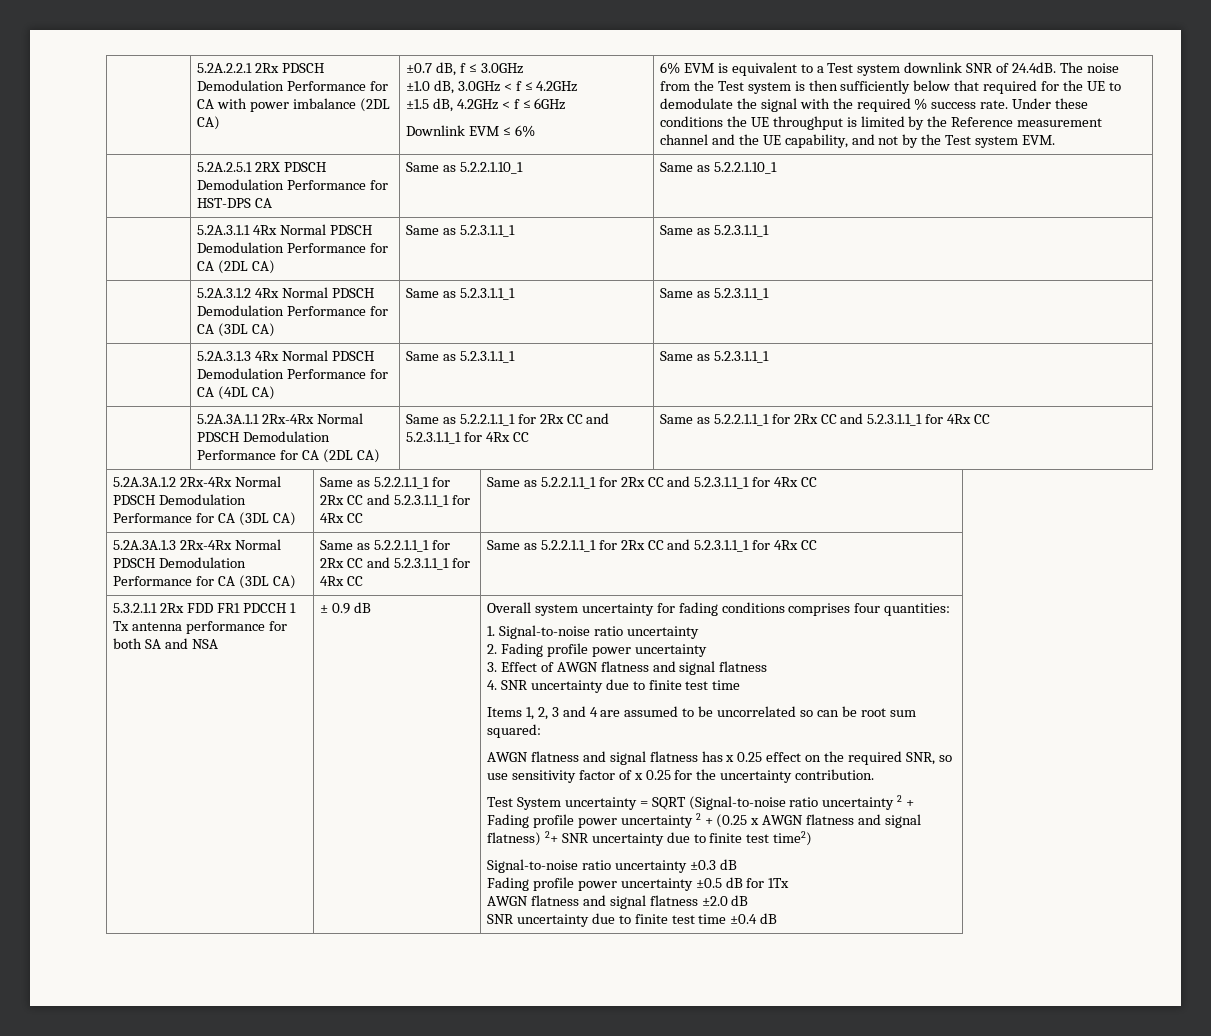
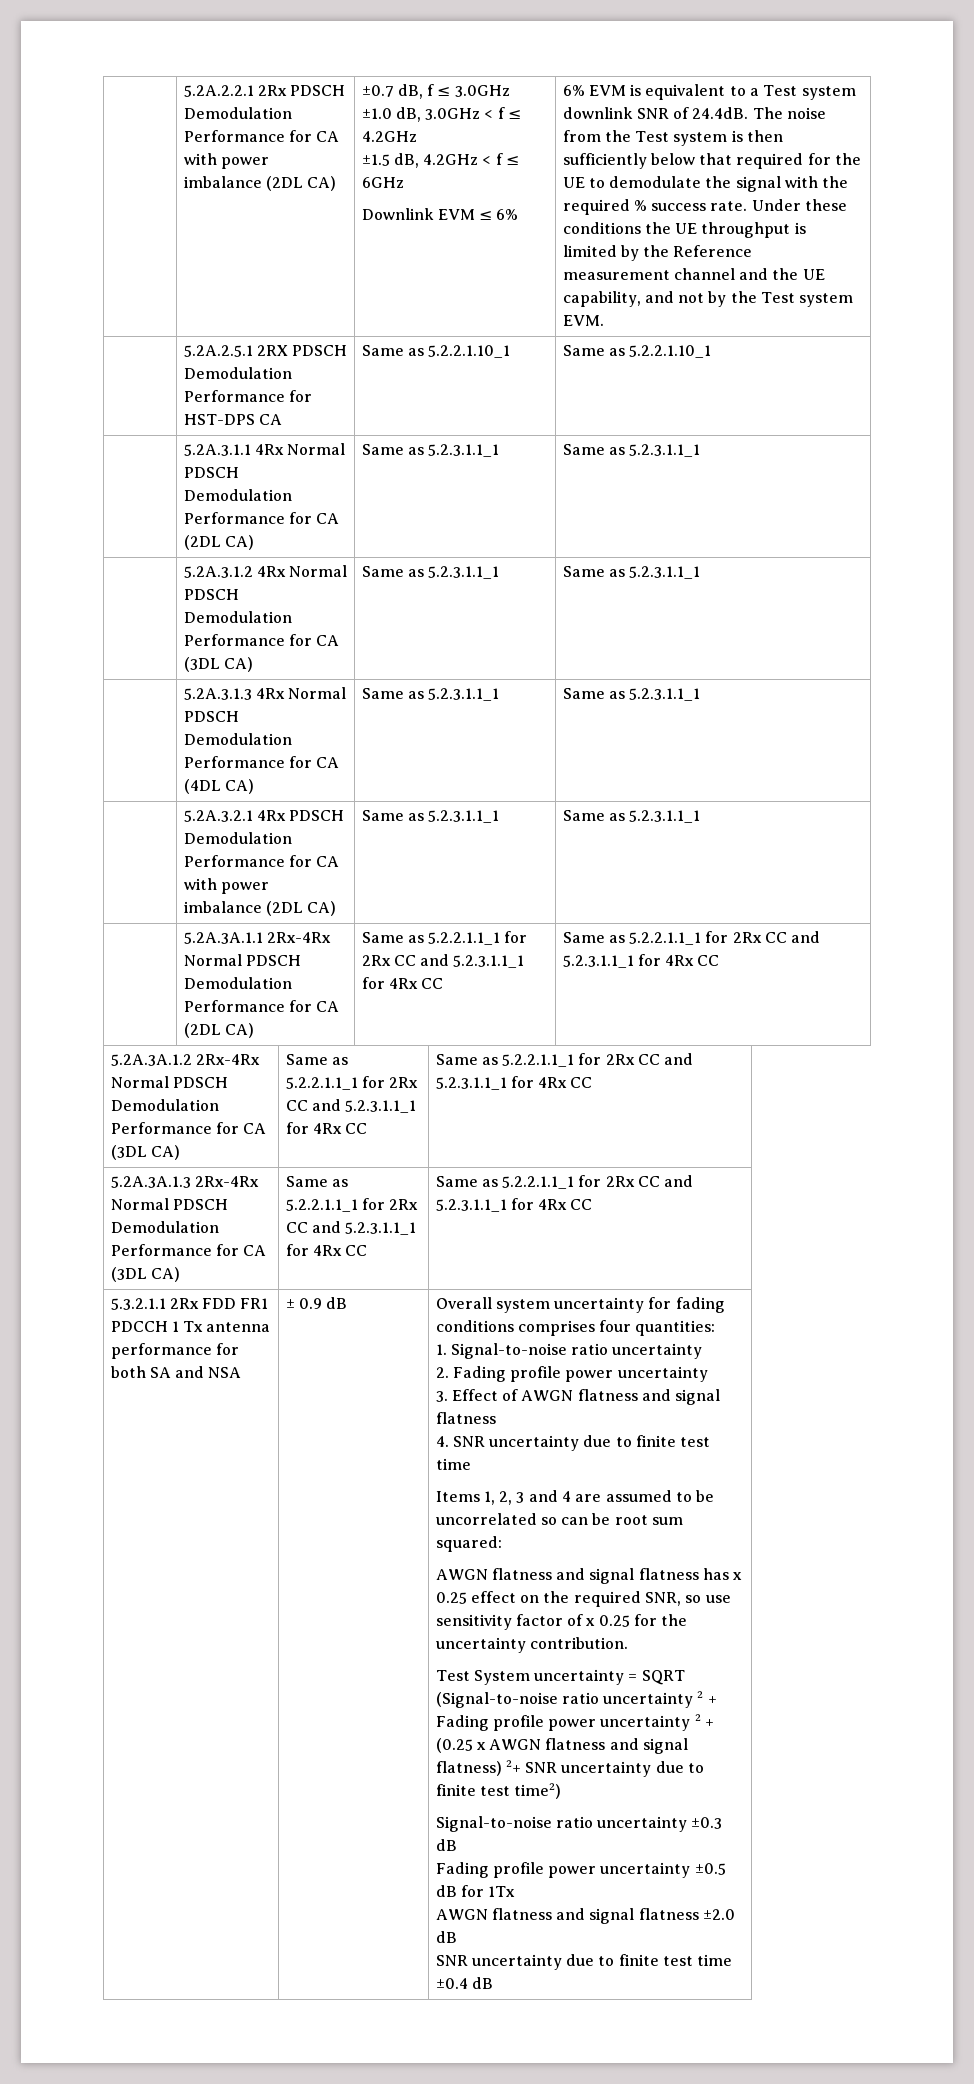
+ | 5.2A.3.2.1 4Rx PDSCH Demodulation Performance for CA with power imbalance (2DL CA) | Same as 5.2.3.1.1_1 | Same as 5.2.3.1.1_1

